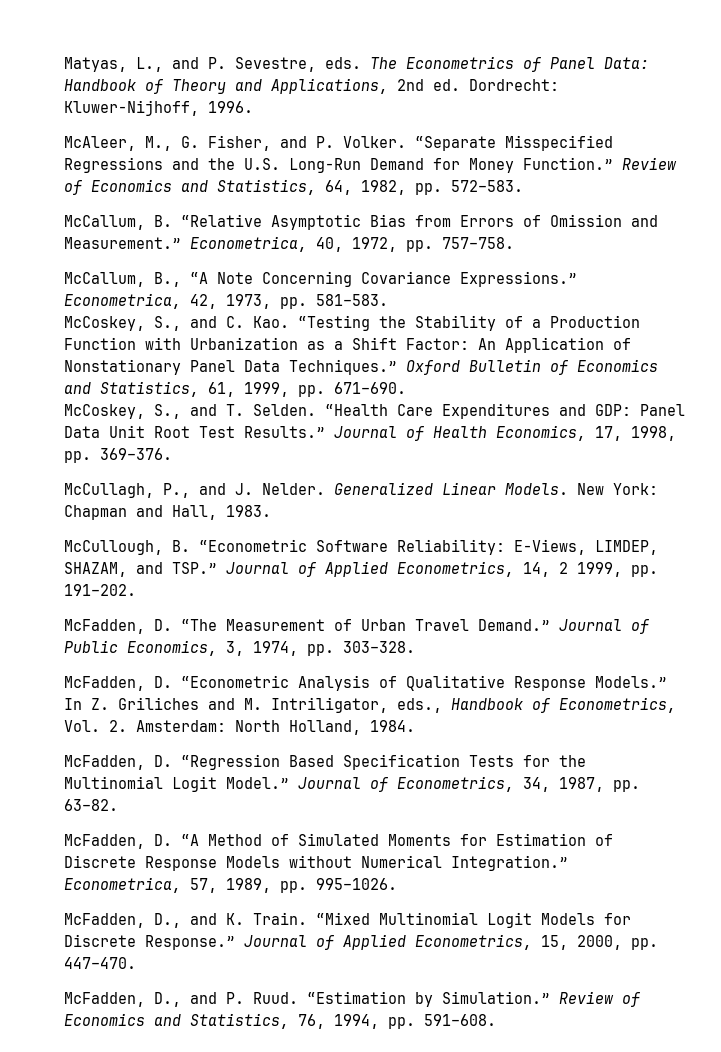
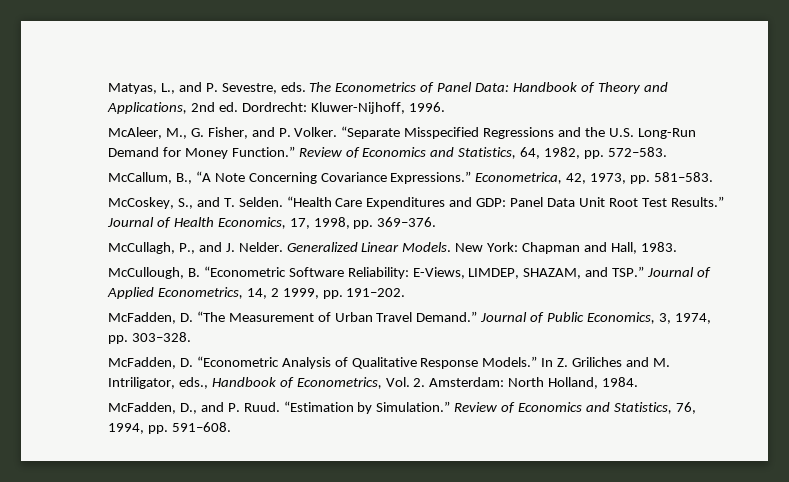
- McCallum, B. “Relative Asymptotic Bias from Errors of Omission and Measurement.” Econometrica, 40, 1972, pp. 757–758.
- McCoskey, S., and C. Kao. “Testing the Stability of a Production Function with Urbanization as a Shift Factor: An Application of Nonstationary Panel Data Techniques.” Oxford Bulletin of Economics and Statistics, 61, 1999, pp. 671–690.
- McFadden, D. “Regression Based Specification Tests for the Multinomial Logit Model.” Journal of Econometrics, 34, 1987, pp. 63–82.
- McFadden, D. “A Method of Simulated Moments for Estimation of Discrete Response Models without Numerical Integration.” Econometrica, 57, 1989, pp. 995–1026.
- McFadden, D., and K. Train. “Mixed Multinomial Logit Models for Discrete Response.” Journal of Applied Econometrics, 15, 2000, pp. 447–470.

